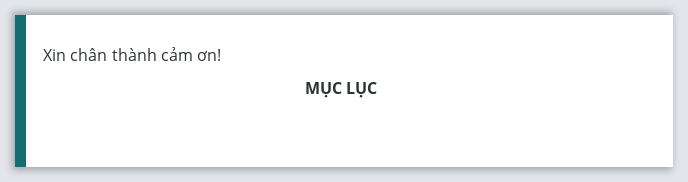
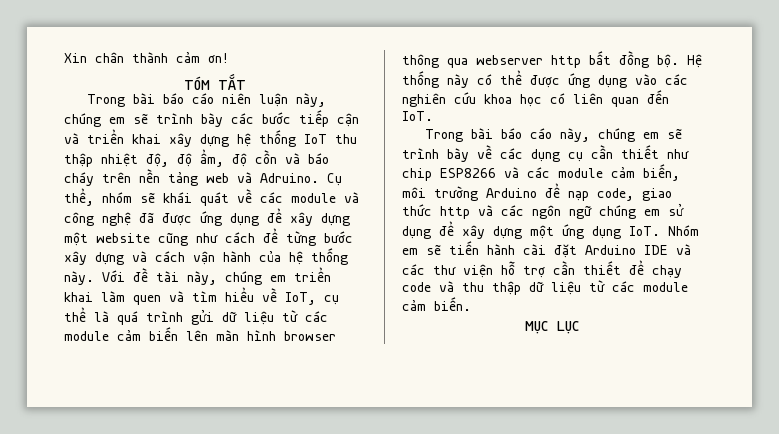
+ TÓM TẮT
+ Trong bài báo cáo niên luận này, chúng em sẽ trình bày các bước tiếp cận và triển khai xây dựng hệ thống IoT thu thập nhiệt độ, độ ẩm, độ cồn và báo cháy trên nền tảng web và Adruino. Cụ thể, nhóm sẽ khái quát về các module và công nghệ đã được ứng dụng để xây dựng một website cũng như cách để từng bước xây dựng và cách vận hành của hệ thống này. Với đề tài này, chúng em triển khai làm quen và tìm hiểu về IoT, cụ thể là quá trình gửi dữ liệu từ các module cảm biến lên màn hình browser thông qua webserver http bất đồng bộ. Hệ thống này có thể được ứng dụng vào các nghiên cứu khoa học có liên quan đến IoT.
+ Trong bài báo cáo này, chúng em sẽ trình bày về các dụng cụ cần thiết như chip ESP8266 và các module cảm biến, môi trường Arduino để nạp code, giao thức http và các ngôn ngữ chúng em sử dụng để xây dựng một ứng dụng IoT. Nhóm em sẽ tiến hành cài đặt Arduino IDE và các thư viện hỗ trợ cần thiết để chạy code và thu thập dữ liệu từ các module cảm biến.

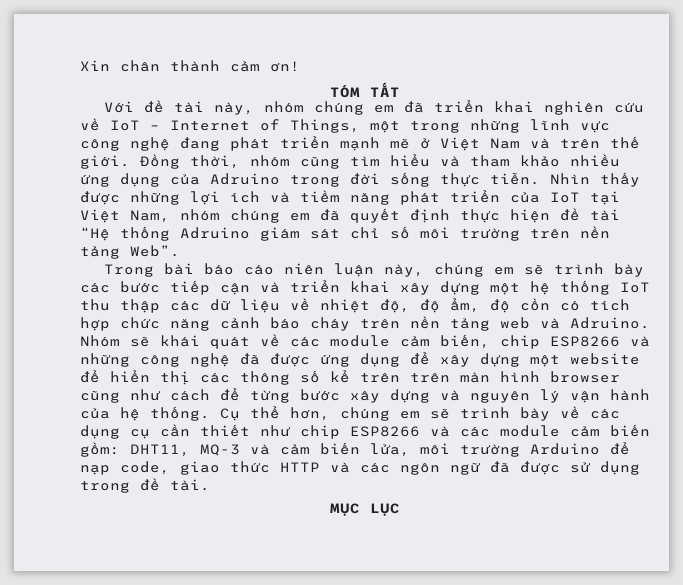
+ Với đề tài này, nhóm chúng em đã triển khai nghiên cứu về IoT – Internet of Things, một trong những lĩnh vực công nghệ đang phát triển mạnh mẽ ở Việt Nam và trên thế giới. Đồng thời, nhóm cũng tìm hiểu và tham khảo nhiều ứng dụng của Adruino trong đời sống thực tiễn. Nhìn thấy được những lợi ích và tiềm năng phát triển của IoT tại Việt Nam, nhóm chúng em đã quyết định thực hiện đề tài “Hệ thống Adruino giám sát chỉ số môi trường trên nền tảng Web”.
- Trong bài báo cáo niên luận này, chúng em sẽ trình bày các bước tiếp cận và triển khai xây dựng hệ thống IoT thu thập nhiệt độ, độ ẩm, độ cồn và báo cháy trên nền tảng web và Adruino.
+ Trong bài báo cáo niên luận này, chúng em sẽ trình bày các bước tiếp cận và triển khai xây dựng một hệ thống IoT thu thập các dữ liệu về nhiệt độ, độ ẩm, độ cồn có tích hợp chức năng cảnh báo cháy trên nền tảng web và Adruino.
- Cụ thể, nhóm sẽ khái quát về các module và công nghệ đã được ứng dụng để xây dựng một website cũng như cách để từng bước xây dựng và cách vận hành của hệ thống này. Với đề tài này, chúng em triển khai làm quen và tìm hiểu về IoT, cụ thể là quá trình gửi dữ liệu từ các module cảm biến lên màn hình browser thông qua webserver http bất đồng bộ. Hệ thống này có thể được ứng dụng vào các nghiên cứu khoa học có liên quan đến IoT.
- Trong bài báo cáo này, chúng em sẽ trình bày về các dụng cụ cần thiết như chip ESP8266 và các module cảm biến, môi trường Arduino để nạp code, giao thức http và các ngôn ngữ chúng em sử dụng để xây dựng một ứng dụng IoT. Nhóm em sẽ tiến hành cài đặt Arduino IDE và các thư viện hỗ trợ cần thiết để chạy code và thu thập dữ liệu từ các module cảm biến.
+ Nhóm sẽ khái quát về các module cảm biến, chip ESP8266 và những công nghệ đã được ứng dụng để xây dựng một website để hiển thị các thông số kể trên trên màn hình browser cũng như cách để từng bước xây dựng và nguyên lý vận hành của hệ thống. Cụ thể hơn, chúng em sẽ trình bày về các dụng cụ cần thiết như chip ESP8266 và các module cảm biến gồm: DHT11, MQ-3 và cảm biến lửa, môi trường Arduino để nạp code, giao thức HTTP và các ngôn ngữ đã được sử dụng trong đề tài.

